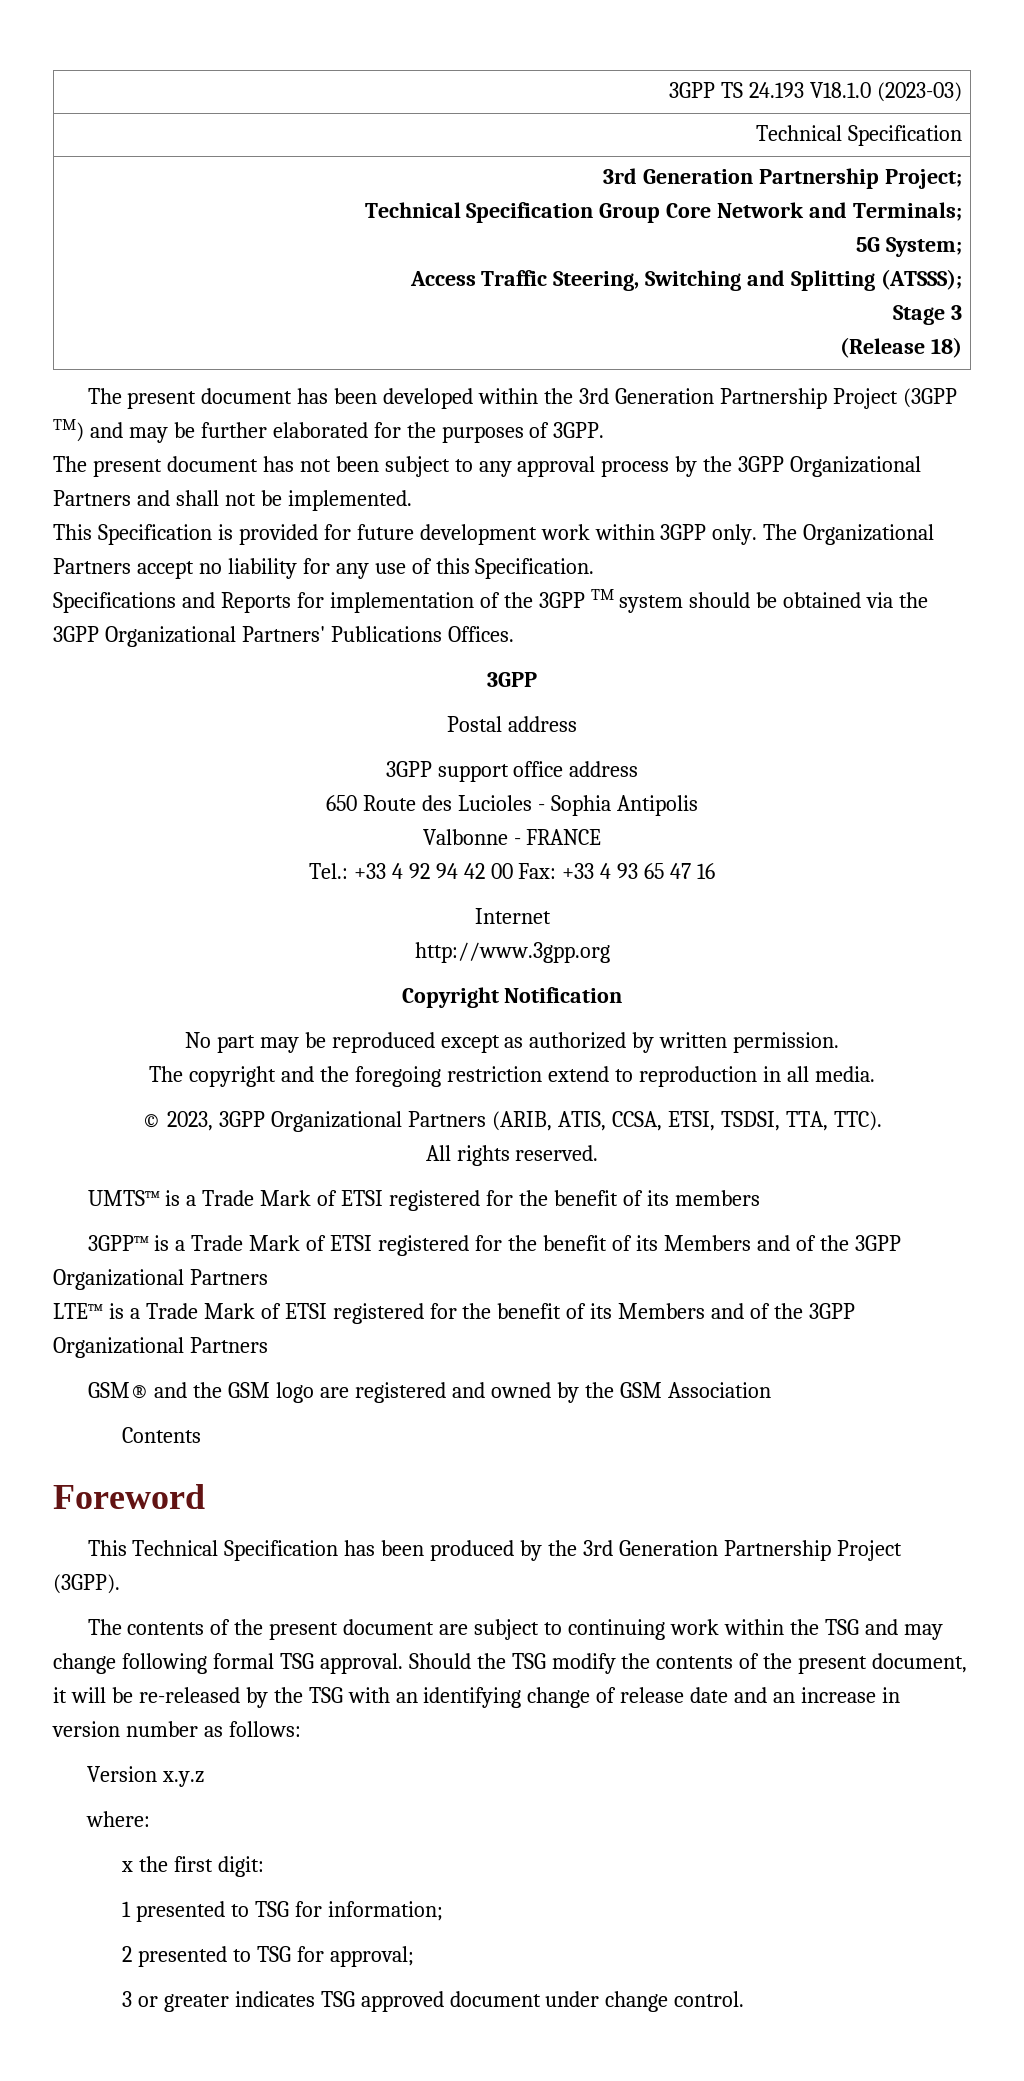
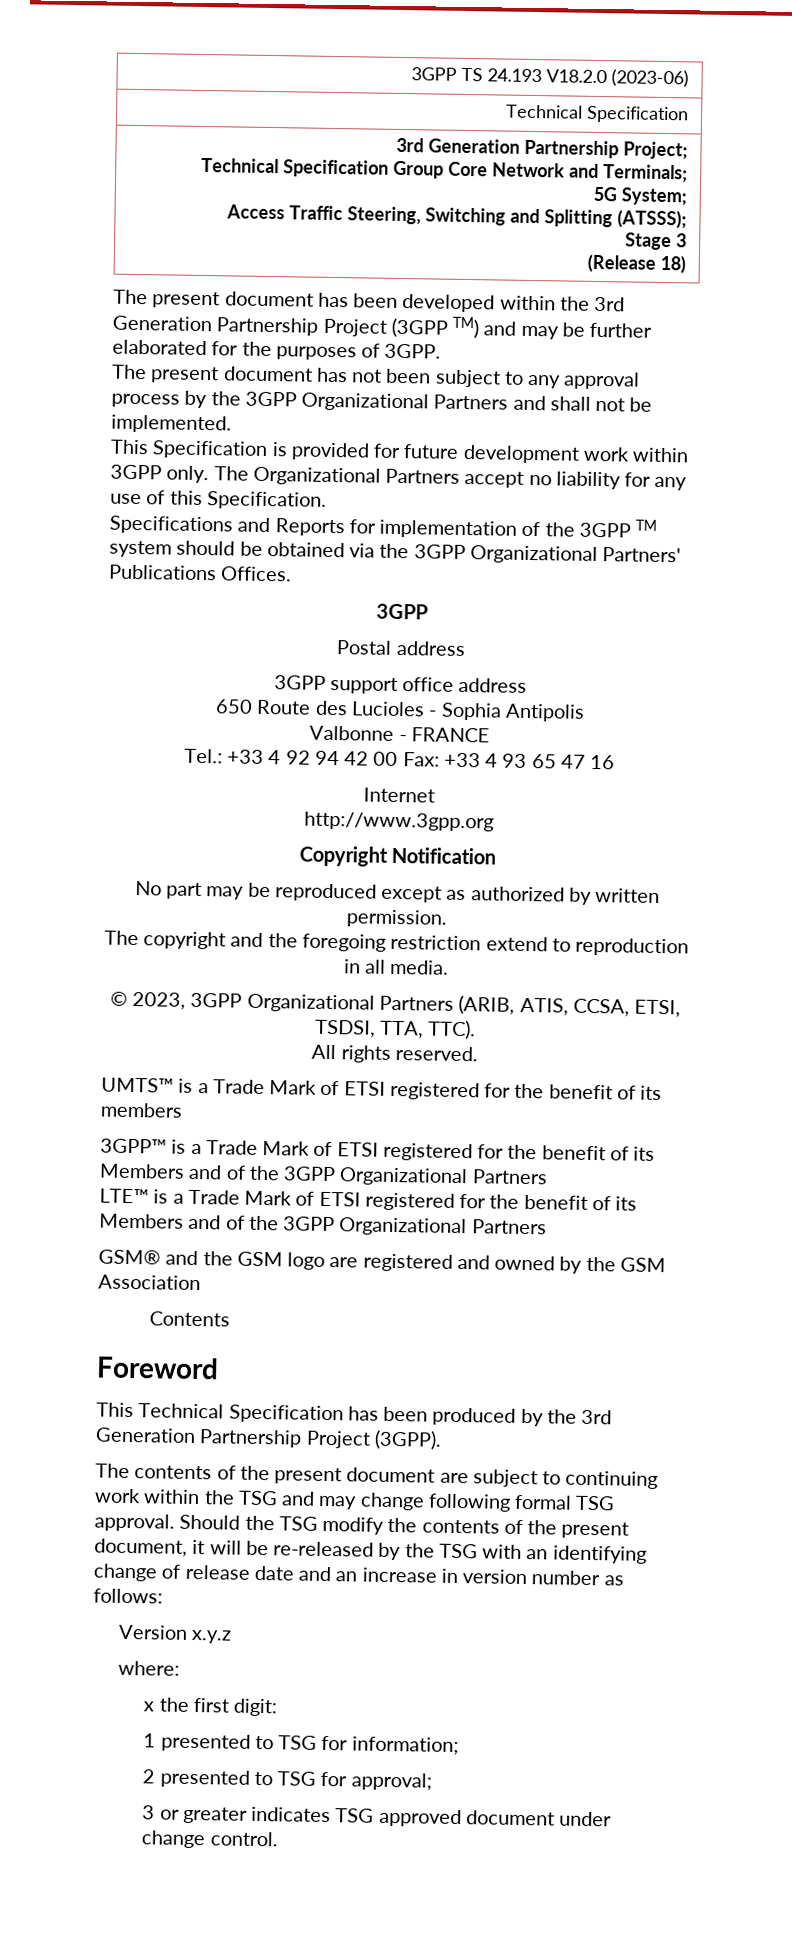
- 3GPP TS 24.193 V18.1.0 (2023-03)
+ 3GPP TS 24.193 V18.2.0 (2023-06)

